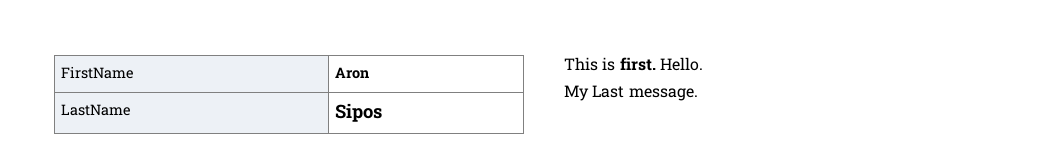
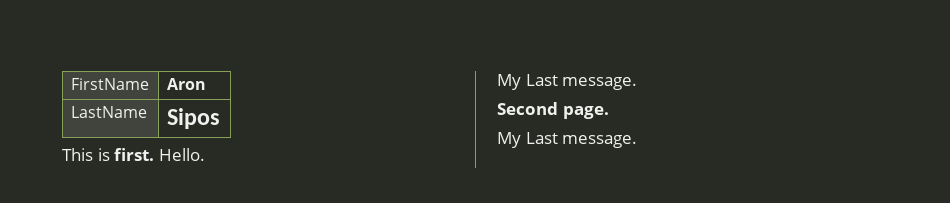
+ Second page.
+ My Last message.

